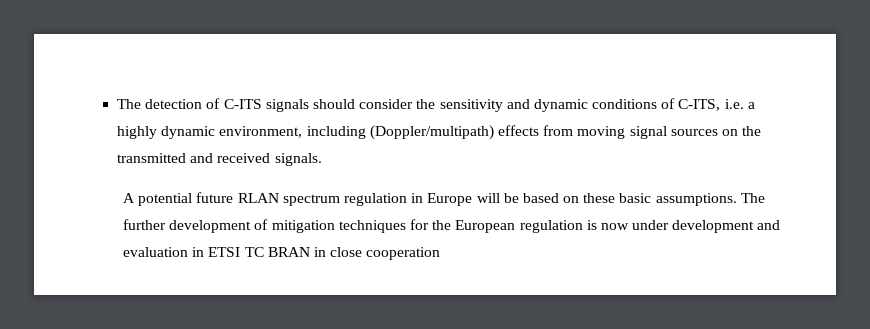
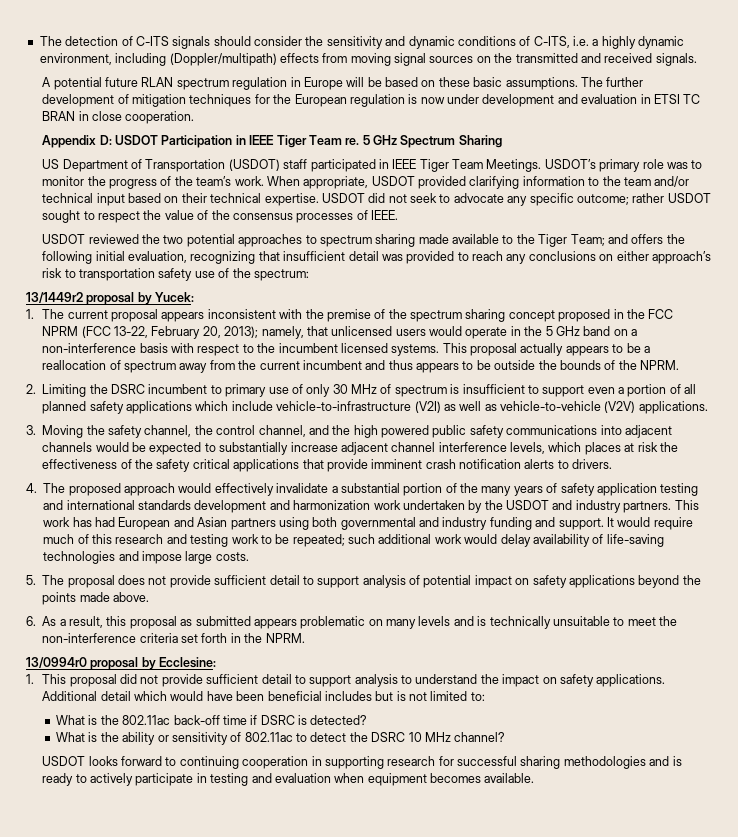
- The further development of mitigation techniques for the European regulation is now under development and evaluation in ETSI TC BRAN in close cooperation
+ The further development of mitigation techniques for the European regulation is now under development and evaluation in ETSI TC BRAN in close cooperation.
+ Appendix D: USDOT Participation in IEEE Tiger Team re. 5 GHz Spectrum Sharing
+ US Department of Transportation (USDOT) staff participated in IEEE Tiger Team Meetings. USDOT’s primary role was to monitor the progress of the team’s work. When appropriate, USDOT provided clarifying information to the team and/or technical input based on their technical expertise. USDOT did not seek to advocate any specific outcome; rather USDOT sought to respect the value of the consensus processes of IEEE.
+ USDOT reviewed the two potential approaches to spectrum sharing made available to the Tiger Team; and offers the following initial evaluation, recognizing that insufficient detail was provided to reach any conclusions on either approach’s risk to transportation safety use of the spectrum:
+ 13/1449r2 proposal by Yucek:
+ 1. The current proposal appears inconsistent with the premise of the spectrum sharing concept proposed in the FCC NPRM (FCC 13-22, February 20, 2013); namely, that unlicensed users would operate in the 5 GHz band on a non-interference basis with respect to the incumbent licensed systems. This proposal actually appears to be a reallocation of spectrum away from the current incumbent and thus appears to be outside the bounds of the NPRM.
+ 2. Limiting the DSRC incumbent to primary use of only 30 MHz of spectrum is insufficient to support even a portion of all planned safety applications which include vehicle-to-infrastructure (V2I) as well as vehicle-to-vehicle (V2V) applications.
+ 3. Moving the safety channel, the control channel, and the high powered public safety communications into adjacent channels would be expected to substantially increase adjacent channel interference levels, which places at risk the effectiveness of the safety critical applications that provide imminent crash notification alerts to drivers.
+ 4. The proposed approach would effectively invalidate a substantial portion of the many years of safety application testing and international standards development and harmonization work undertaken by the USDOT and industry partners. This work has had European and Asian partners using both governmental and industry funding and support. It would require much of this research and testing work to be repeated; such additional work would delay availability of life-saving technologies and impose large costs.
+ 5. The proposal does not provide sufficient detail to support analysis of potential impact on safety applications beyond the points made above.
+ 6. As a result, this proposal as submitted appears problematic on many levels and is technically unsuitable to meet the non-interference criteria set forth in the NPRM.
+ 13/0994r0 proposal by Ecclesine:
+ 1. This proposal did not provide sufficient detail to support analysis to understand the impact on safety applications. Additional detail which would have been beneficial includes but is not limited to:
+ What is the 802.11ac back-off time if DSRC is detected?
+ What is the ability or sensitivity of 802.11ac to detect the DSRC 10 MHz channel?
+ USDOT looks forward to continuing cooperation in supporting research for successful sharing methodologies and is ready to actively participate in testing and evaluation when equipment becomes available.

